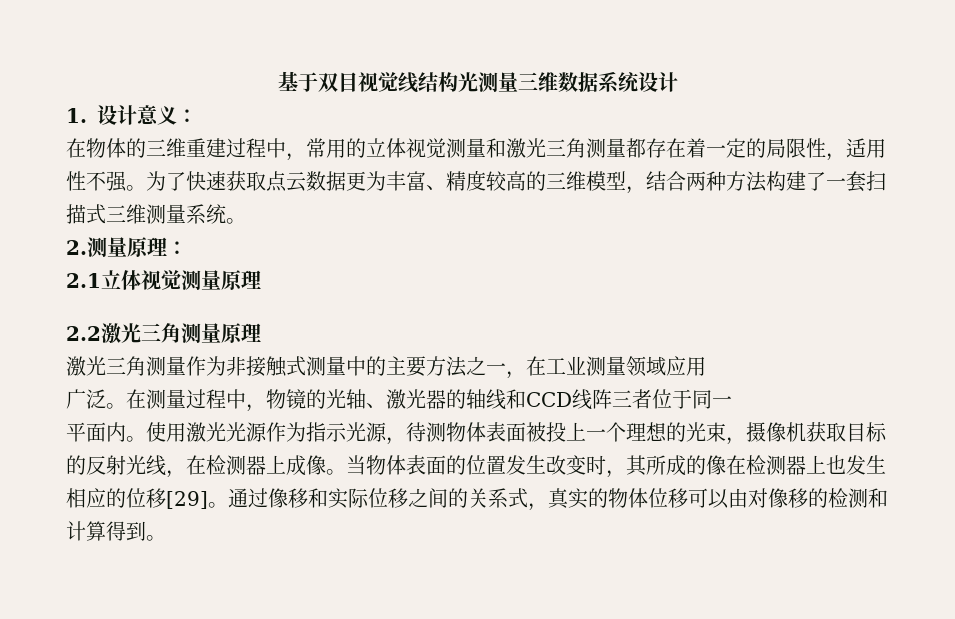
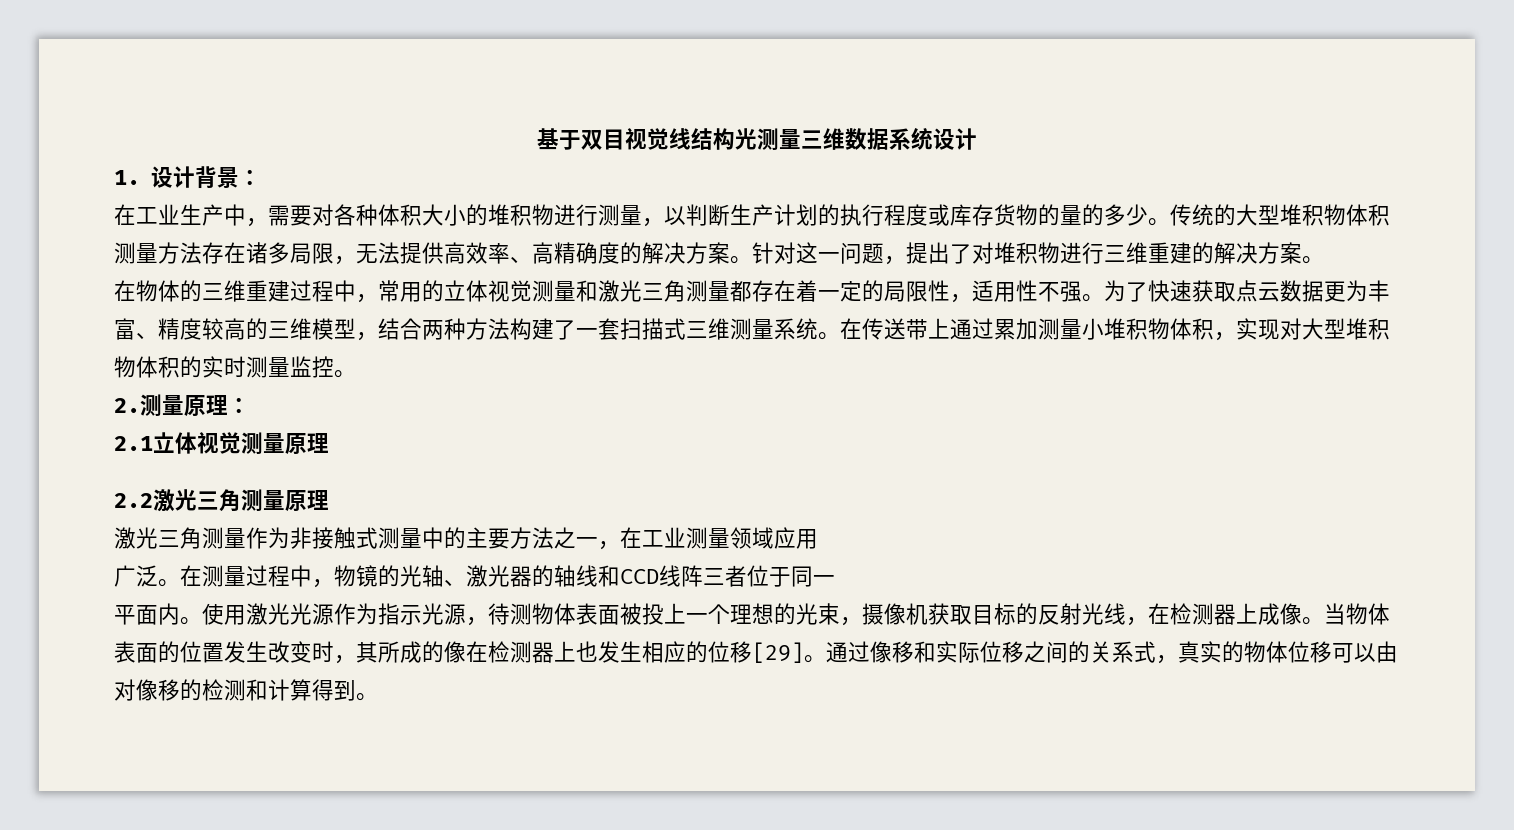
- 1.设计意义：
+ 1.设计背景：
+ 在工业生产中，需要对各种体积大小的堆积物进行测量，以判断生产计划的执行程度或库存货物的量的多少。传统的大型堆积物体积测量方法存在诸多局限，无法提供高效率、高精确度的解决方案。针对这一问题，提出了对堆积物进行三维重建的解决方案。
+ 在传送带上通过累加测量小堆积物体积，实现对大型堆积物体积的实时测量监控。

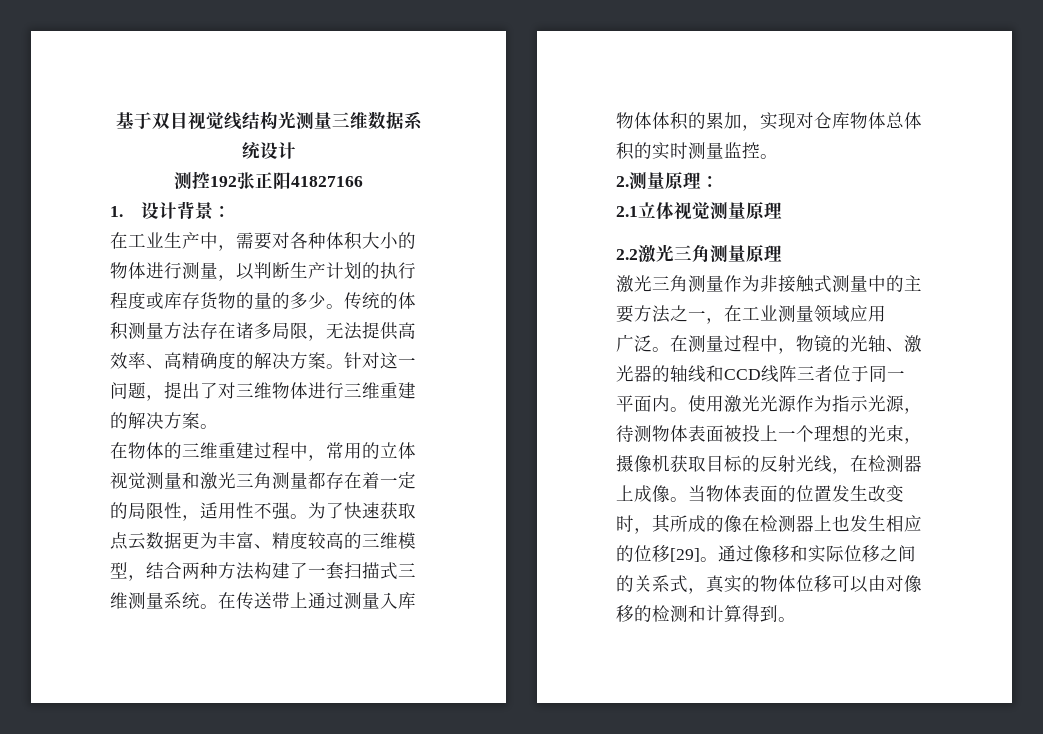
+ 测控192张正阳41827166
- 在工业生产中，需要对各种体积大小的堆积物进行测量，以判断生产计划的执行程度或库存货物的量的多少。
+ 在工业生产中，需要对各种体积大小的物体进行测量，以判断生产计划的执行程度或库存货物的量的多少。
- 传统的大型堆积物体积测量方法存在诸多局限，无法提供高效率、高精确度的解决方案。
+ 传统的体积测量方法存在诸多局限，无法提供高效率、高精确度的解决方案。
- 针对这一问题，提出了对堆积物进行三维重建的解决方案。
+ 针对这一问题，提出了对三维物体进行三维重建的解决方案。
- 在传送带上通过累加测量小堆积物体积，实现对大型堆积物体积的实时测量监控。
+ 在传送带上通过测量入库物体体积的累加，实现对仓库物体总体积的实时测量监控。

